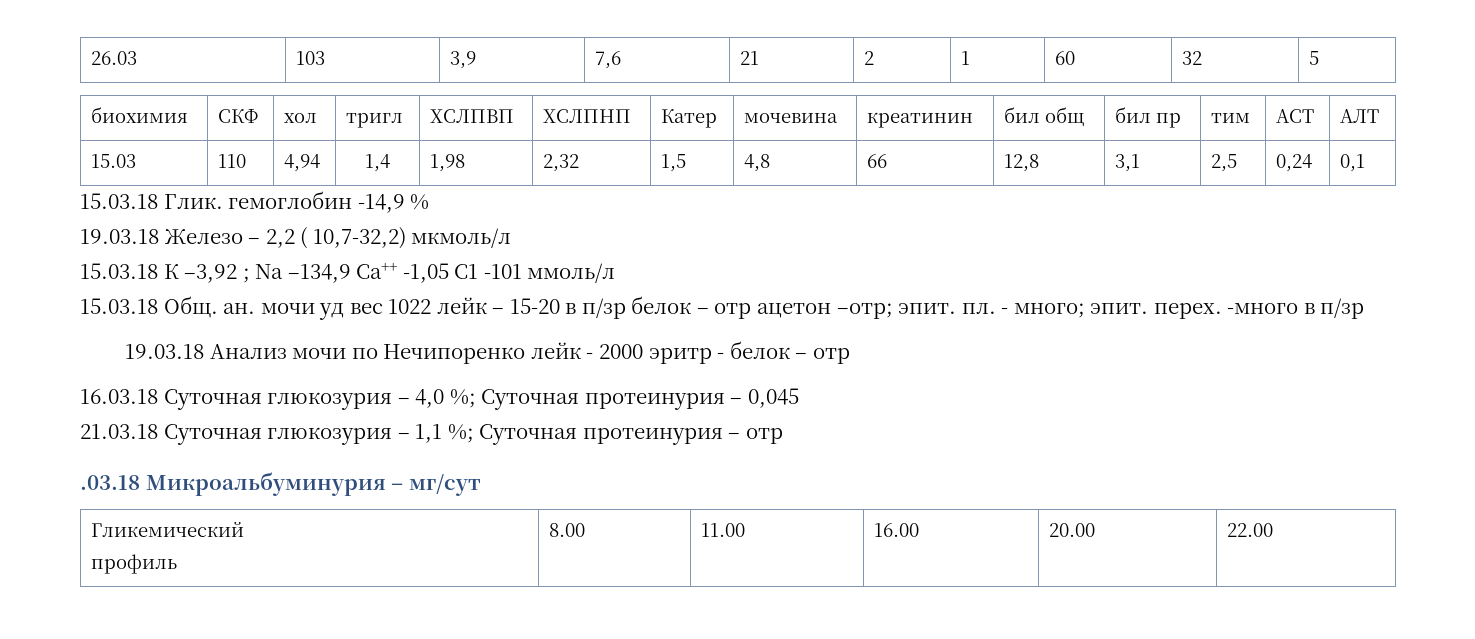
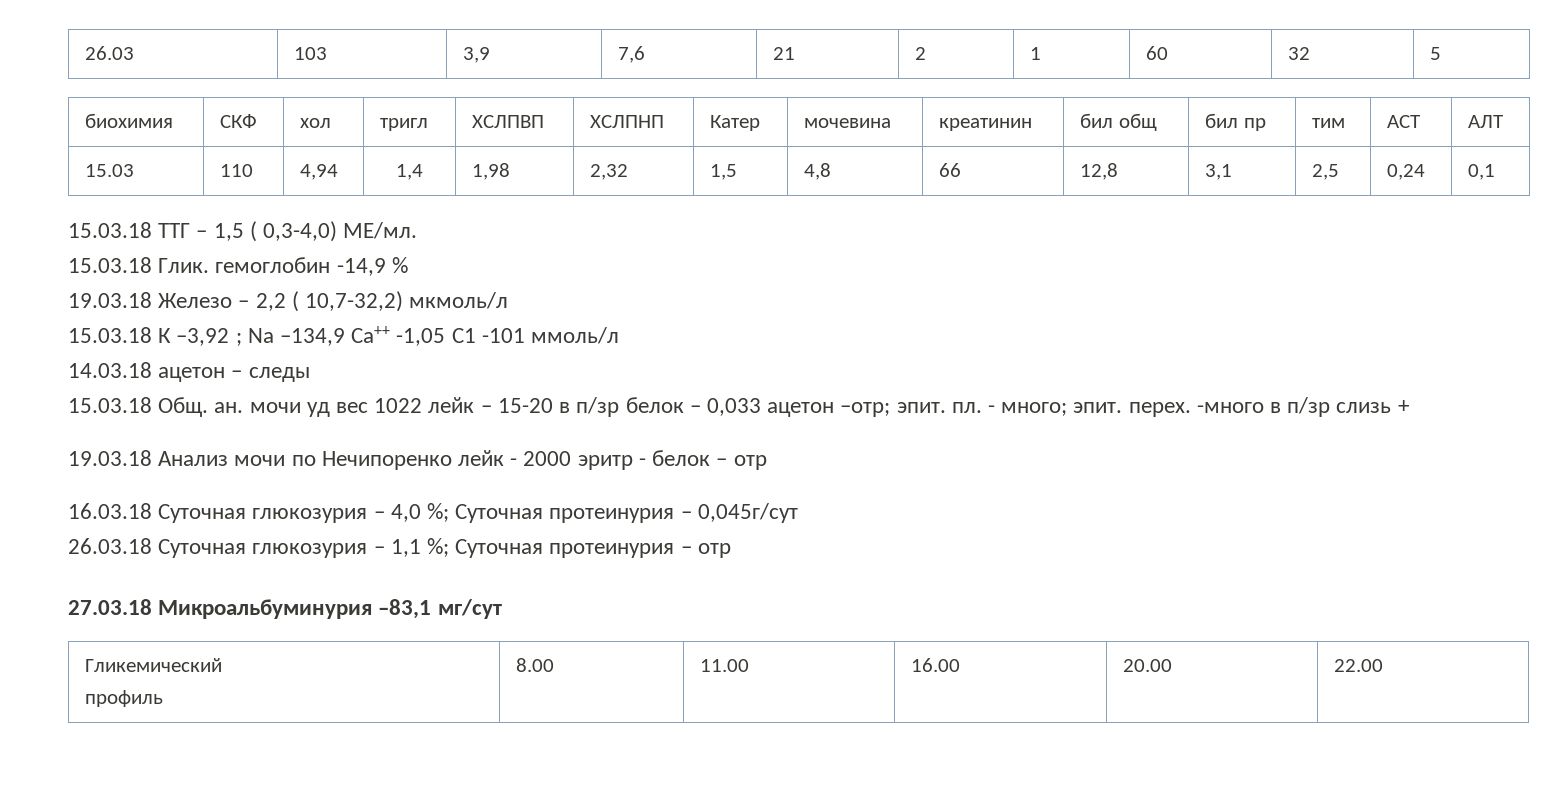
+ 15.03.18 ТТГ – 1,5 ( 0,3-4,0) МЕ/мл.
+ 14.03.18 ацетон – следы
- 15.03.18 Общ. ан. мочи уд вес 1022 лейк – 15-20 в п/зр белок – отр ацетон –отр; эпит. пл.
+ 15.03.18 Общ. ан. мочи уд вес 1022 лейк – 15-20 в п/зр белок – 0,033 ацетон –отр; эпит. пл.
- -много в п/зр
+ -много в п/зр слизь +
- 16.03.18 Суточная глюкозурия – 4,0 %; Суточная протеинурия – 0,045
- 21.03.18 Суточная глюкозурия – 1,1 %; Суточная протеинурия – отр
+ 16.03.18 Суточная глюкозурия – 4,0 %; Суточная протеинурия – 0,045г/сут
+ 26.03.18 Суточная глюкозурия – 1,1 %; Суточная протеинурия – отр
- .03.18 Микроальбуминурия – мг/сут
+ 27.03.18 Микроальбуминурия –83,1 мг/сут

